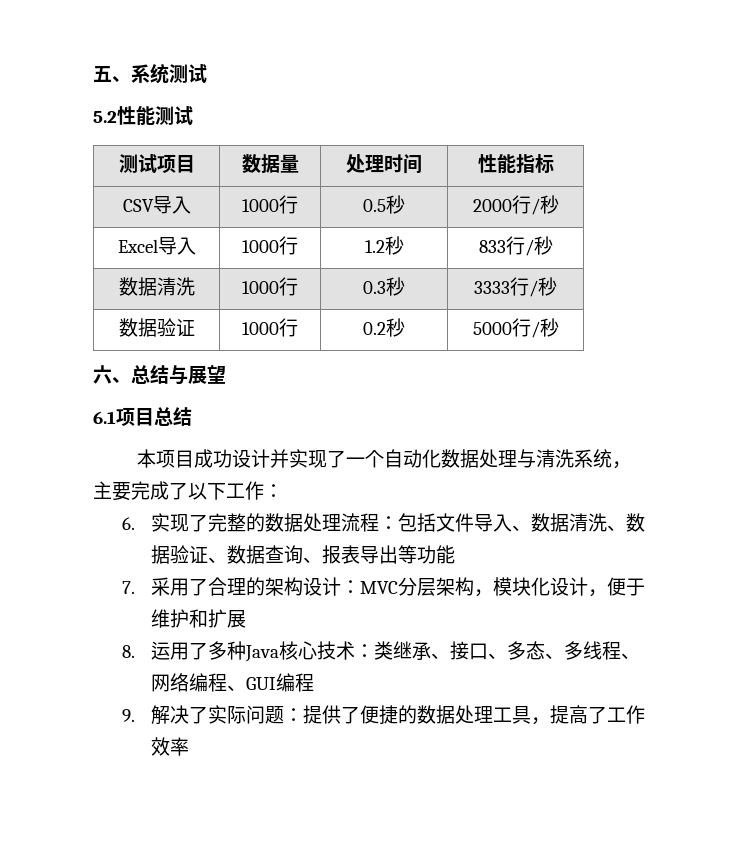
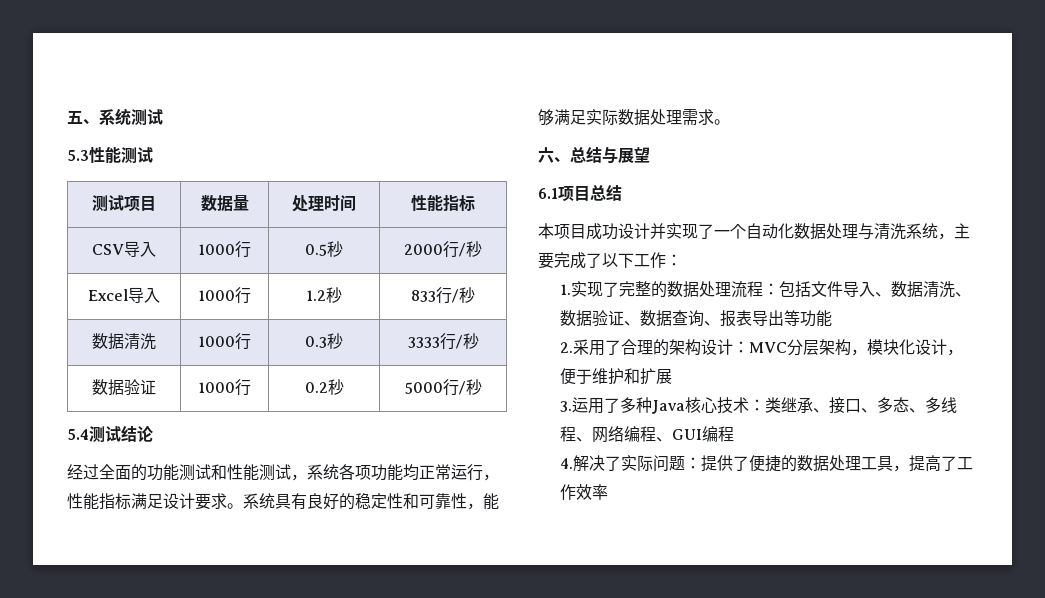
- 5.2性能测试
+ 5.3性能测试
+ 5.4测试结论
+ 经过全面的功能测试和性能测试，系统各项功能均正常运行，性能指标满足设计要求。系统具有良好的稳定性和可靠性，能够满足实际数据处理需求。
- 6.实现了完整的数据处理流程：包括文件导入、数据清洗、数据验证、数据查询、报表导出等功能
+ 1.实现了完整的数据处理流程：包括文件导入、数据清洗、数据验证、数据查询、报表导出等功能
- 7.采用了合理的架构设计：MVC分层架构，模块化设计，便于维护和扩展
+ 2.采用了合理的架构设计：MVC分层架构，模块化设计，便于维护和扩展
- 8.运用了多种Java核心技术：类继承、接口、多态、多线程、网络编程、GUI编程
+ 3.运用了多种Java核心技术：类继承、接口、多态、多线程、网络编程、GUI编程
- 9.解决了实际问题：提供了便捷的数据处理工具，提高了工作效率
+ 4.解决了实际问题：提供了便捷的数据处理工具，提高了工作效率

